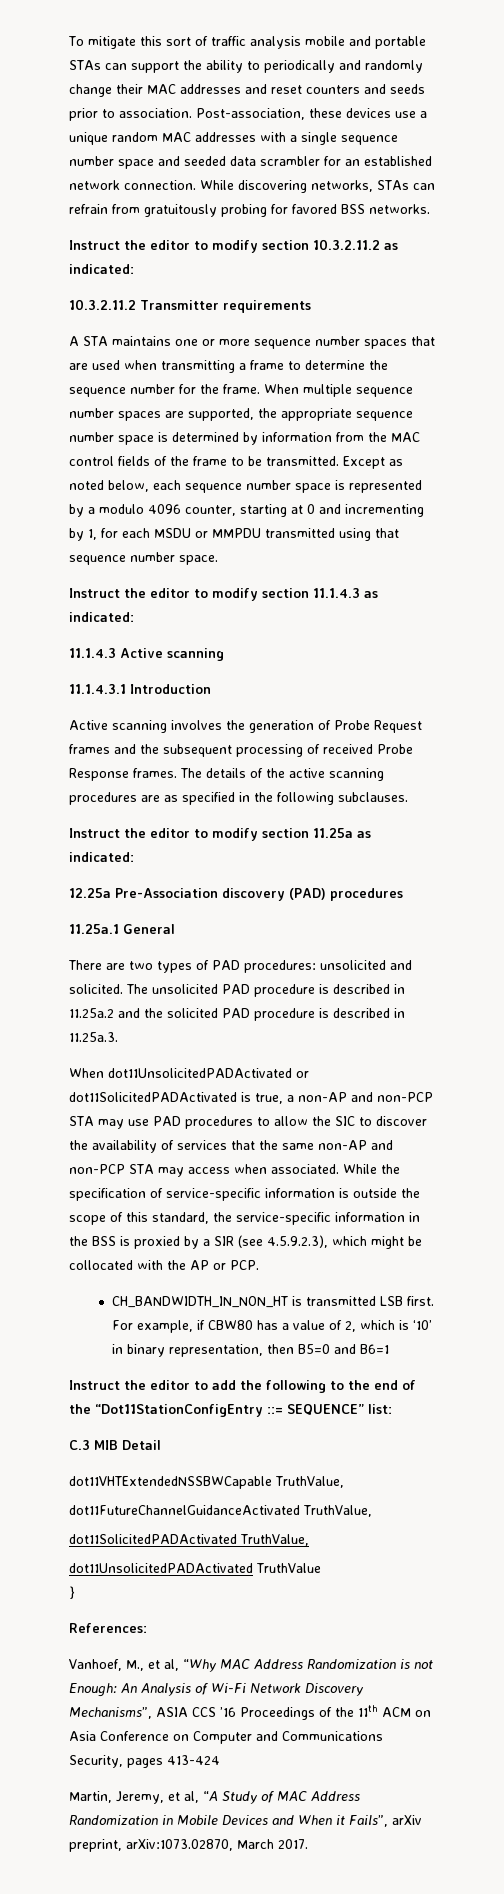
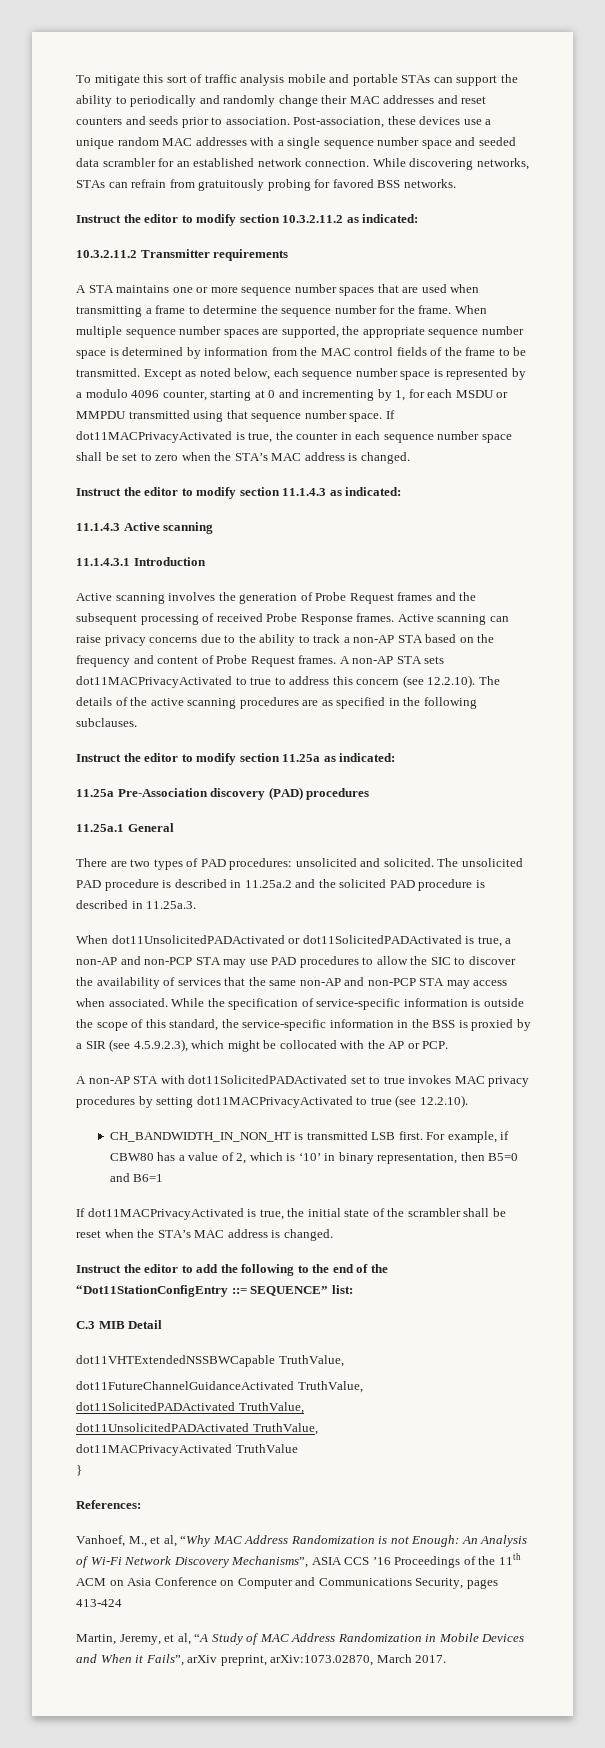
+ If dot11MACPrivacyActivated is true, the counter in each sequence number space shall be set to zero when the STA’s MAC address is changed.
- The details of the active scanning procedures are as specified in the following subclauses.
+ Active scanning can raise privacy concerns due to the ability to track a non-AP STA based on the frequency and content of Probe Request frames. A non-AP STA sets dot11MACPrivacyActivated to true to address this concern (see 12.2.10). The details of the active scanning procedures are as specified in the following subclauses.
- 12.25a Pre-Association discovery (PAD) procedures
+ 11.25a Pre-Association discovery (PAD) procedures
+ A non-AP STA with dot11SolicitedPADActivated set to true invokes MAC privacy procedures by setting dot11MACPrivacyActivated to true (see 12.2.10).
+ If dot11MACPrivacyActivated is true, the initial state of the scrambler shall be reset when the STA’s MAC address is changed.
- dot11UnsolicitedPADActivated TruthValue
+ dot11UnsolicitedPADActivated TruthValue,
+ dot11MACPrivacyActivated TruthValue

